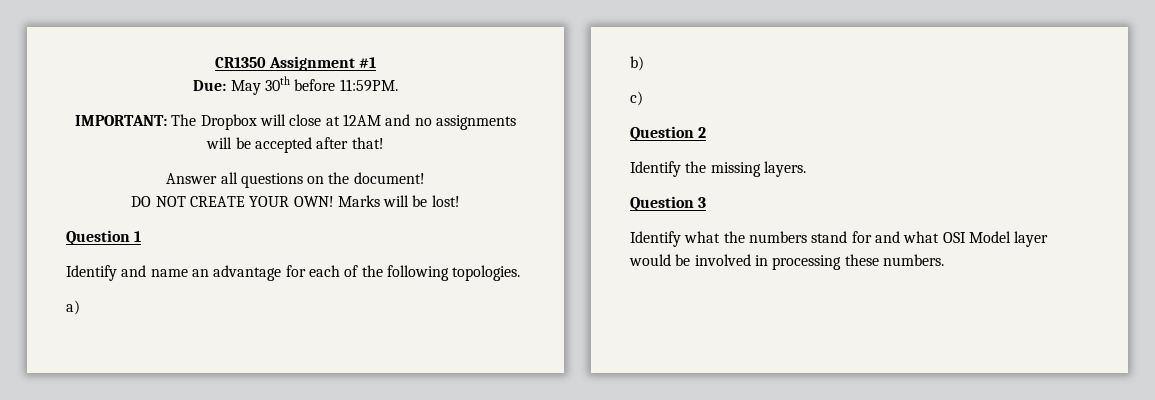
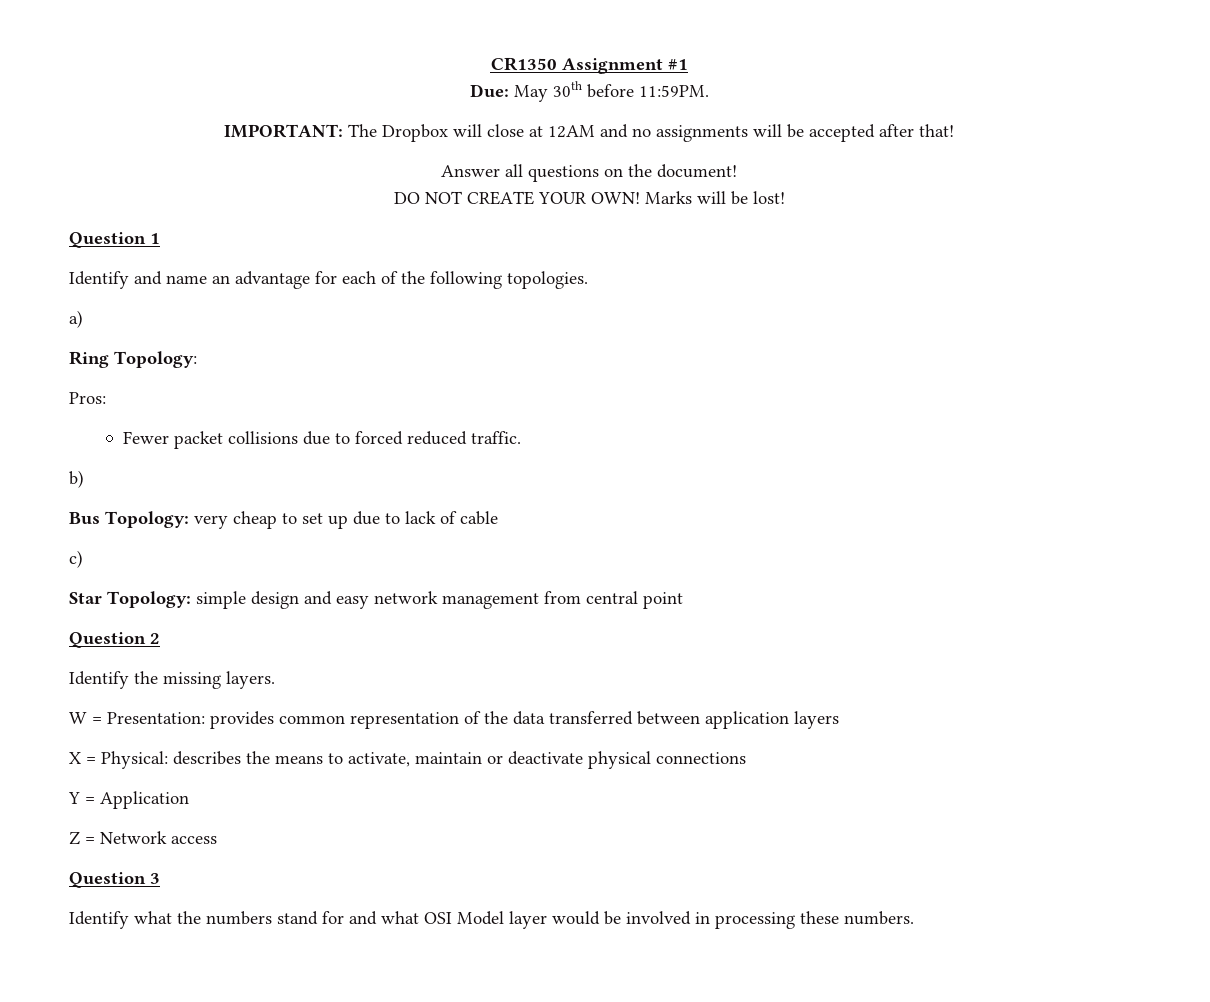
+ Ring Topology:
+ Pros:
+ Fewer packet collisions due to forced reduced traffic.
  b)
+ Bus Topology: very cheap to set up due to lack of cable
  c)
+ Star Topology: simple design and easy network management from central point
+ W = Presentation: provides common representation of the data transferred between application layers
+ X = Physical: describes the means to activate, maintain or deactivate physical connections
+ Y = Application
+ Z = Network access

